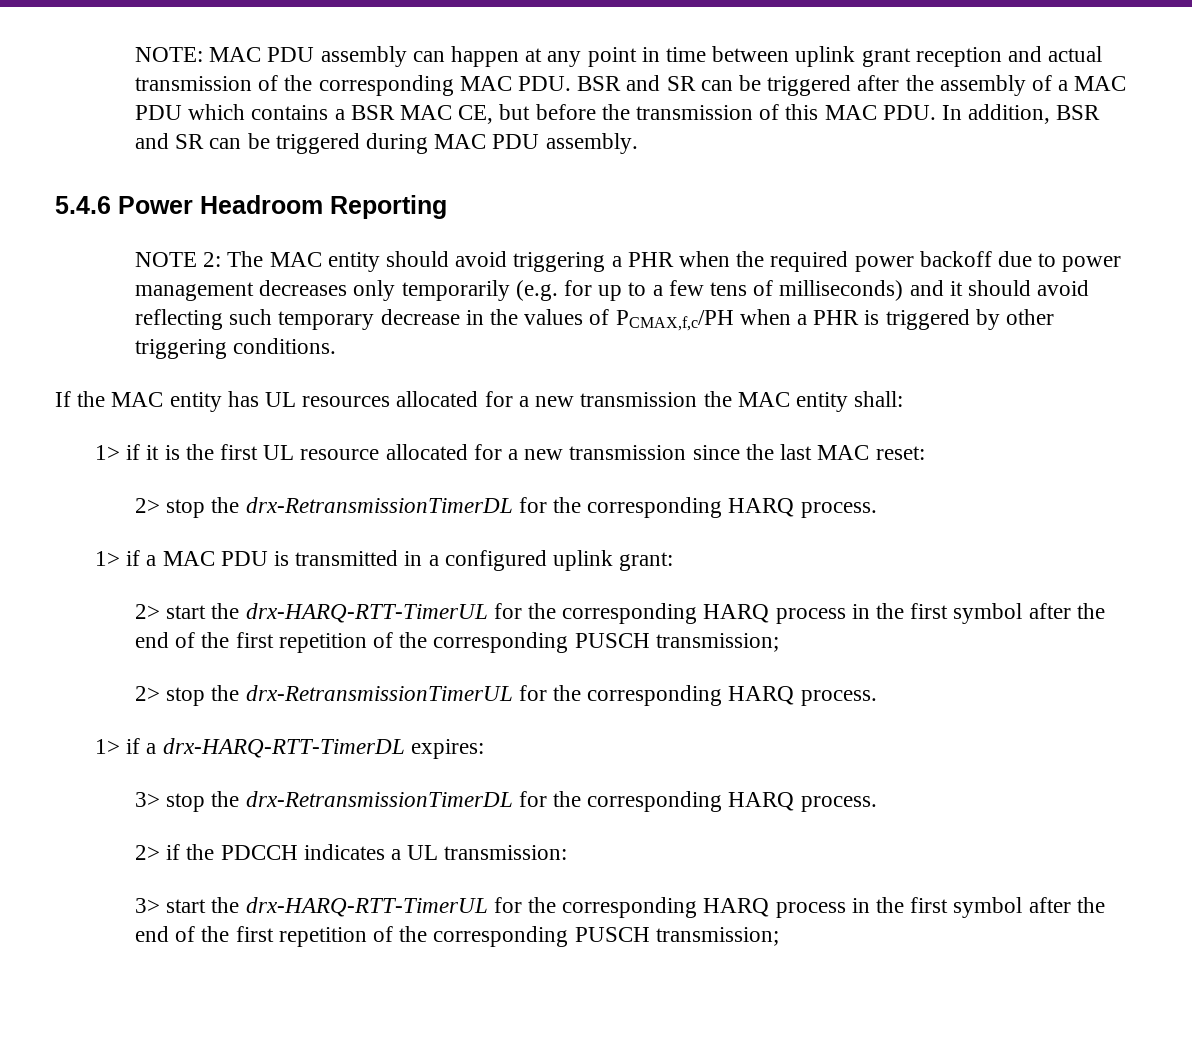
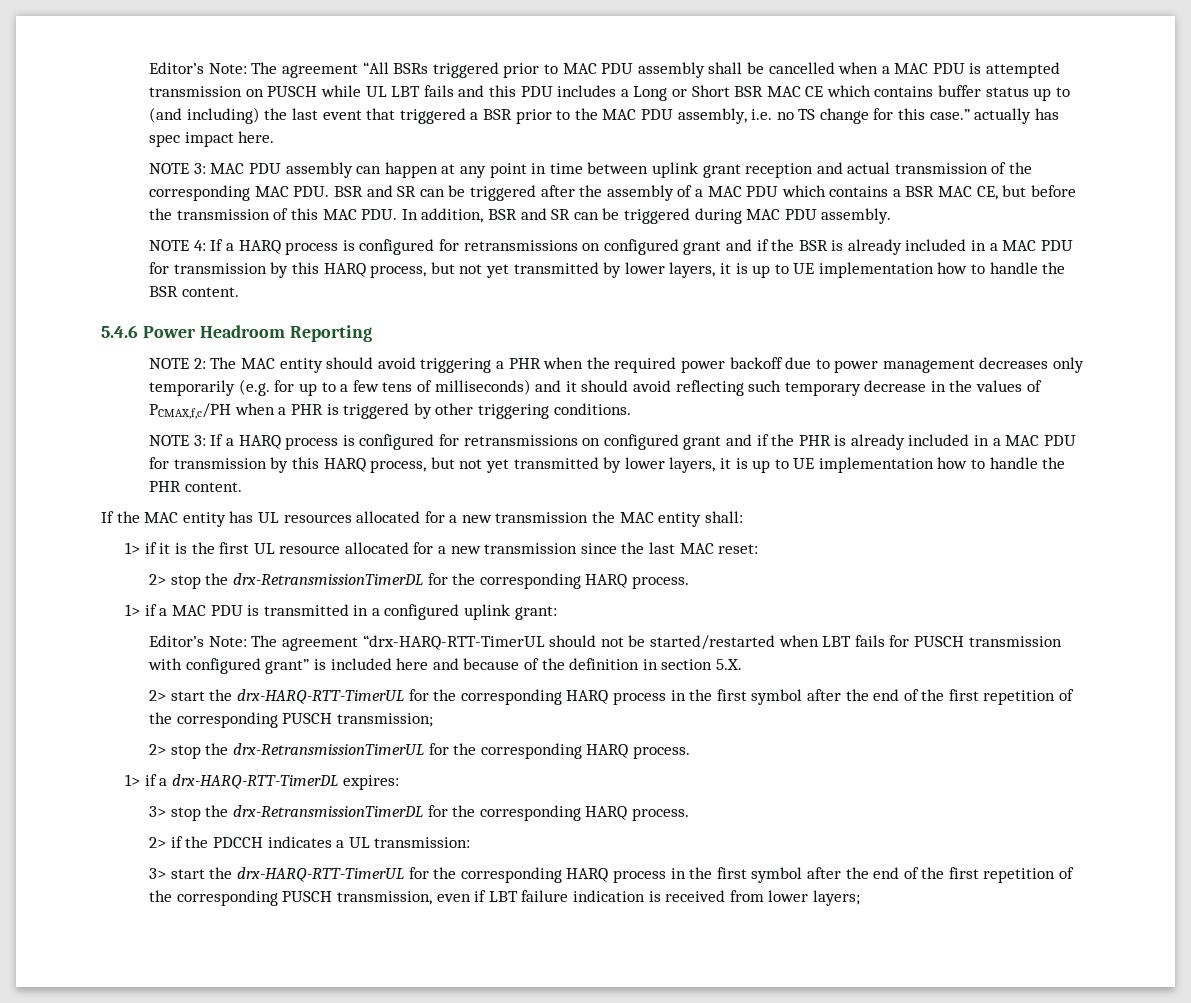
- NOTE:
+ Editor’s Note: The agreement “All BSRs triggered prior to MAC PDU assembly shall be cancelled when a MAC PDU is attempted transmission on PUSCH while UL LBT fails and this PDU includes a Long or Short BSR MAC CE which contains buffer status up to (and including) the last event that triggered a BSR prior to the MAC PDU assembly, i.e. no TS change for this case.” actually has spec impact here.
+ NOTE 3:
+ NOTE 4: If a HARQ process is configured for retransmissions on configured grant and if the BSR is already included in a MAC PDU for transmission by this HARQ process, but not yet transmitted by lower layers, it is up to UE implementation how to handle the BSR content.
+ NOTE 3: If a HARQ process is configured for retransmissions on configured grant and if the PHR is already included in a MAC PDU for transmission by this HARQ process, but not yet transmitted by lower layers, it is up to UE implementation how to handle the PHR content.
+ Editor’s Note: The agreement “drx-HARQ-RTT-TimerUL should not be started/restarted when LBT fails for PUSCH transmission with configured grant” is included here and because of the definition in section 5.X.
- 3> start the drx-HARQ-RTT-TimerUL for the corresponding HARQ process in the first symbol after the end of the first repetition of the corresponding PUSCH transmission;
+ 3> start the drx-HARQ-RTT-TimerUL for the corresponding HARQ process in the first symbol after the end of the first repetition of the corresponding PUSCH transmission, even if LBT failure indication is received from lower layers;

